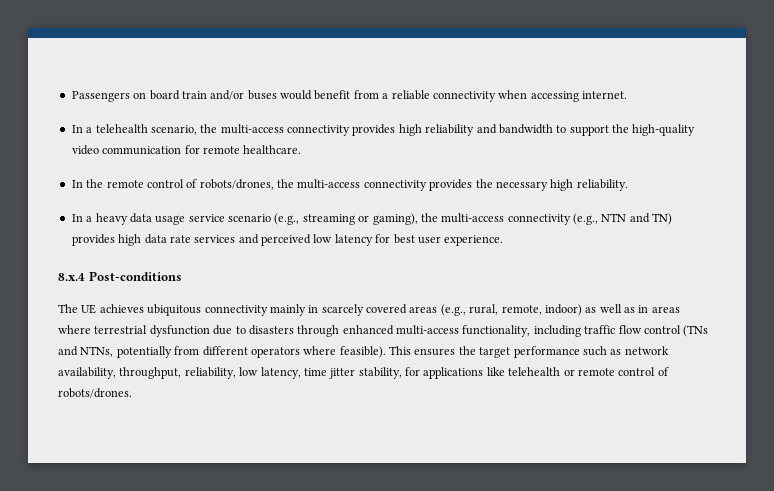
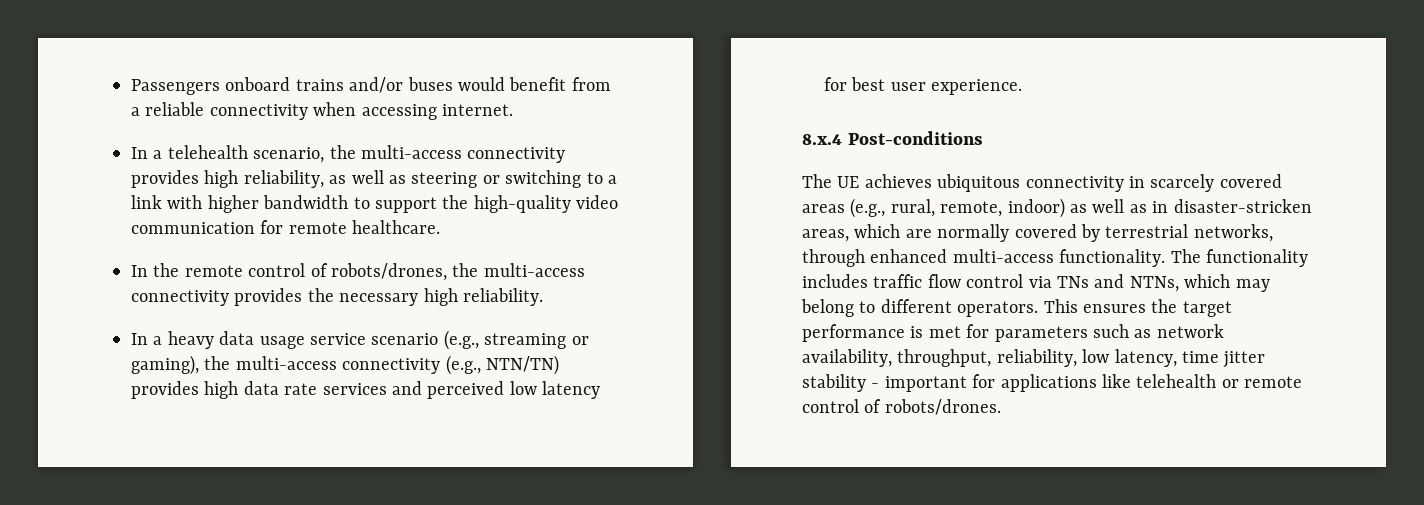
- Passengers on board train and/or buses would benefit from a reliable connectivity when accessing internet.
+ Passengers onboard trains and/or buses would benefit from a reliable connectivity when accessing internet.
- In a telehealth scenario, the multi-access connectivity provides high reliability and bandwidth to support the high-quality video communication for remote healthcare.
+ In a telehealth scenario, the multi-access connectivity provides high reliability, as well as steering or switching to a link with higher bandwidth to support the high-quality video communication for remote healthcare.
- In a heavy data usage service scenario (e.g., streaming or gaming), the multi-access connectivity (e.g., NTN and TN) provides high data rate services and perceived low latency for best user experience.
+ In a heavy data usage service scenario (e.g., streaming or gaming), the multi-access connectivity (e.g., NTN/TN) provides high data rate services and perceived low latency for best user experience.
- The UE achieves ubiquitous connectivity mainly in scarcely covered areas (e.g., rural, remote, indoor) as well as in areas where terrestrial dysfunction due to disasters through enhanced multi-access functionality, including traffic flow control (TNs and NTNs, potentially from different operators where feasible).
+ The UE achieves ubiquitous connectivity in scarcely covered areas (e.g., rural, remote, indoor) as well as in disaster-stricken areas, which are normally covered by terrestrial networks, through enhanced multi-access functionality. The functionality includes traffic flow control via TNs and NTNs, which may belong to different operators.
- This ensures the target performance such as network availability, throughput, reliability, low latency, time jitter stability, for applications like telehealth or remote control of robots/drones.
+ This ensures the target performance is met for parameters such as network availability, throughput, reliability, low latency, time jitter stability - important for applications like telehealth or remote control of robots/drones.

